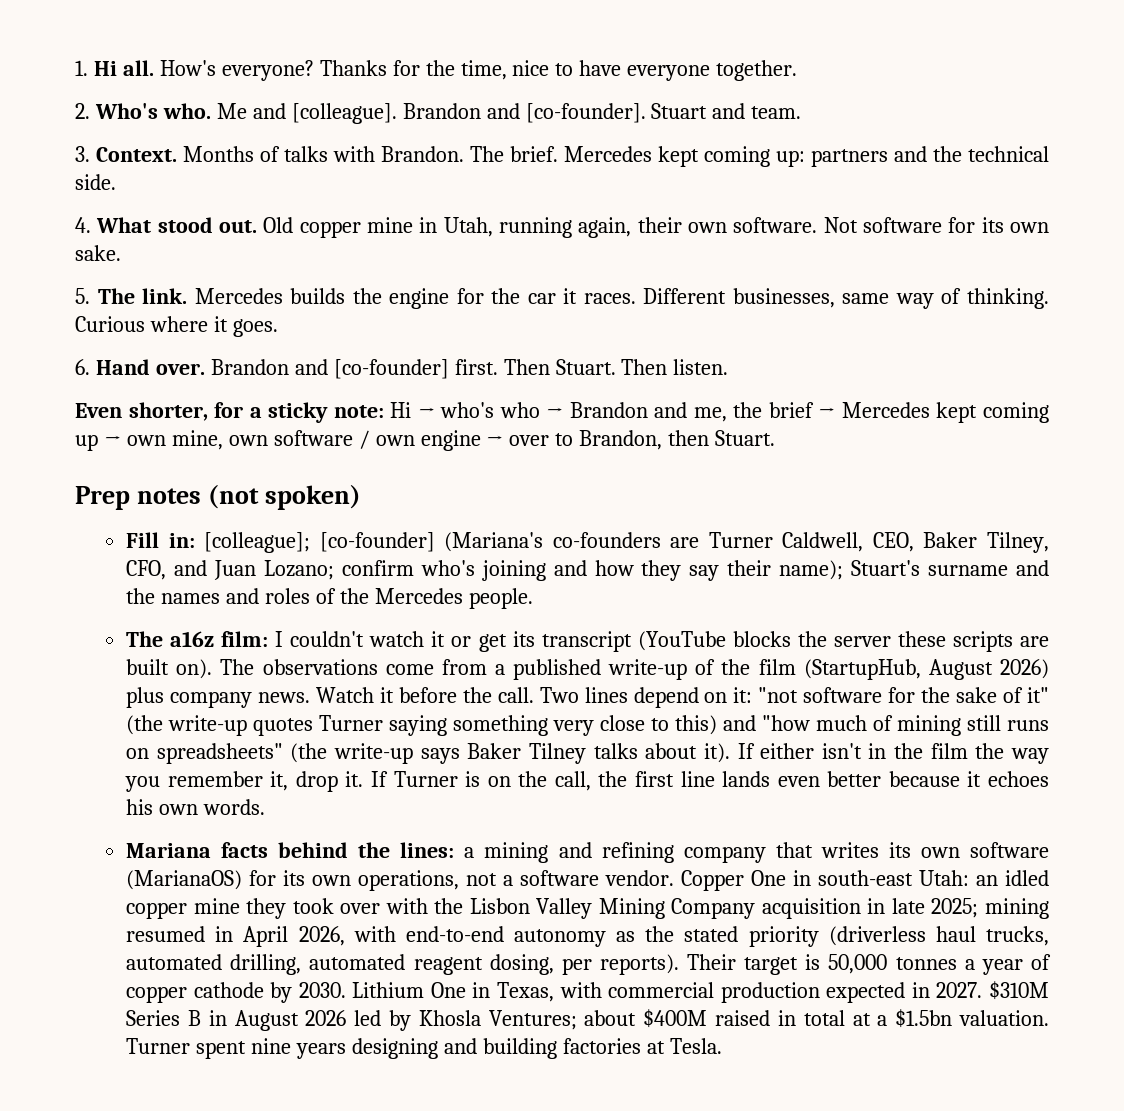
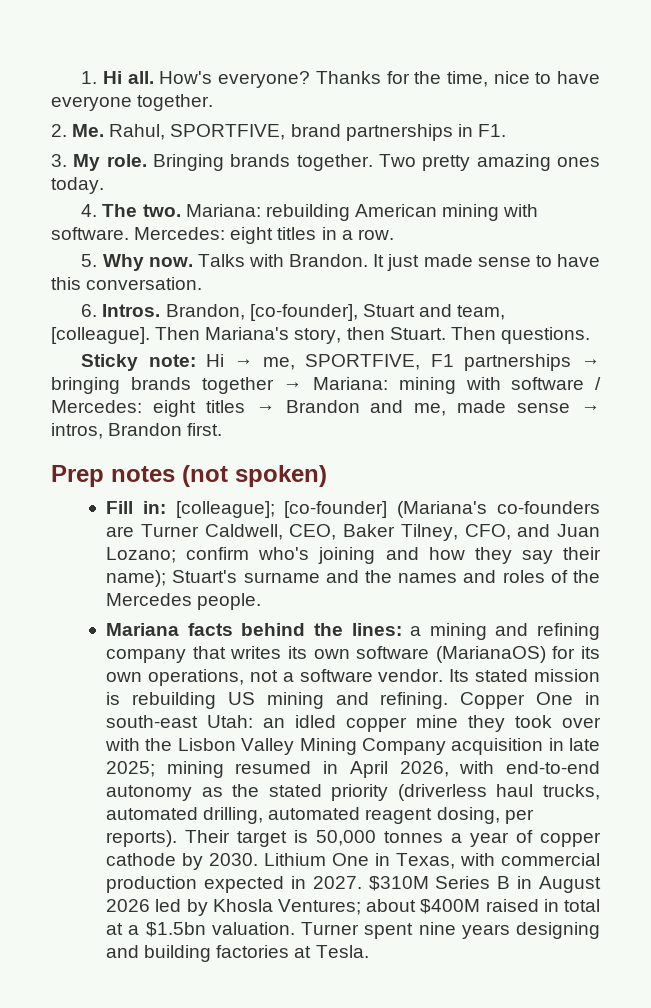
- 2. Who's who. Me and [colleague]. Brandon and [co-founder]. Stuart and team.
- 3. Context. Months of talks with Brandon. The brief. Mercedes kept coming up: partners and the technical side.
- 4. What stood out. Old copper mine in Utah, running again, their own software. Not software for its own sake.
- 5. The link. Mercedes builds the engine for the car it races. Different businesses, same way of thinking. Curious where it goes.
- 6. Hand over. Brandon and [co-founder] first. Then Stuart. Then listen.
- Even shorter, for a sticky note: Hi → who's who → Brandon and me, the brief → Mercedes kept coming up → own mine, own software / own engine → over to Brandon, then Stuart.
+ 2. Me. Rahul, SPORTFIVE, brand partnerships in F1.
+ 3. My role. Bringing brands together. Two pretty amazing ones today.
+ 4. The two. Mariana: rebuilding American mining with software. Mercedes: eight titles in a row.
+ 5. Why now. Talks with Brandon. It just made sense to have this conversation.
+ 6. Intros. Brandon, [co-founder], Stuart and team, [colleague]. Then Mariana's story, then Stuart. Then questions.
+ Sticky note: Hi → me, SPORTFIVE, F1 partnerships → bringing brands together → Mariana: mining with software / Mercedes: eight titles → Brandon and me, made sense → intros, Brandon first.
- The a16z film: I couldn't watch it or get its transcript (YouTube blocks the server these scripts are built on). The observations come from a published write-up of the film (StartupHub, August 2026) plus company news. Watch it before the call. Two lines depend on it: "not software for the sake of it" (the write-up quotes Turner saying something very close to this) and "how much of mining still runs on spreadsheets" (the write-up says Baker Tilney talks about it). If either isn't in the film the way you remember it, drop it. If Turner is on the call, the first line lands even better because it echoes his own words.
+ Its stated mission is rebuilding US mining and refining.

